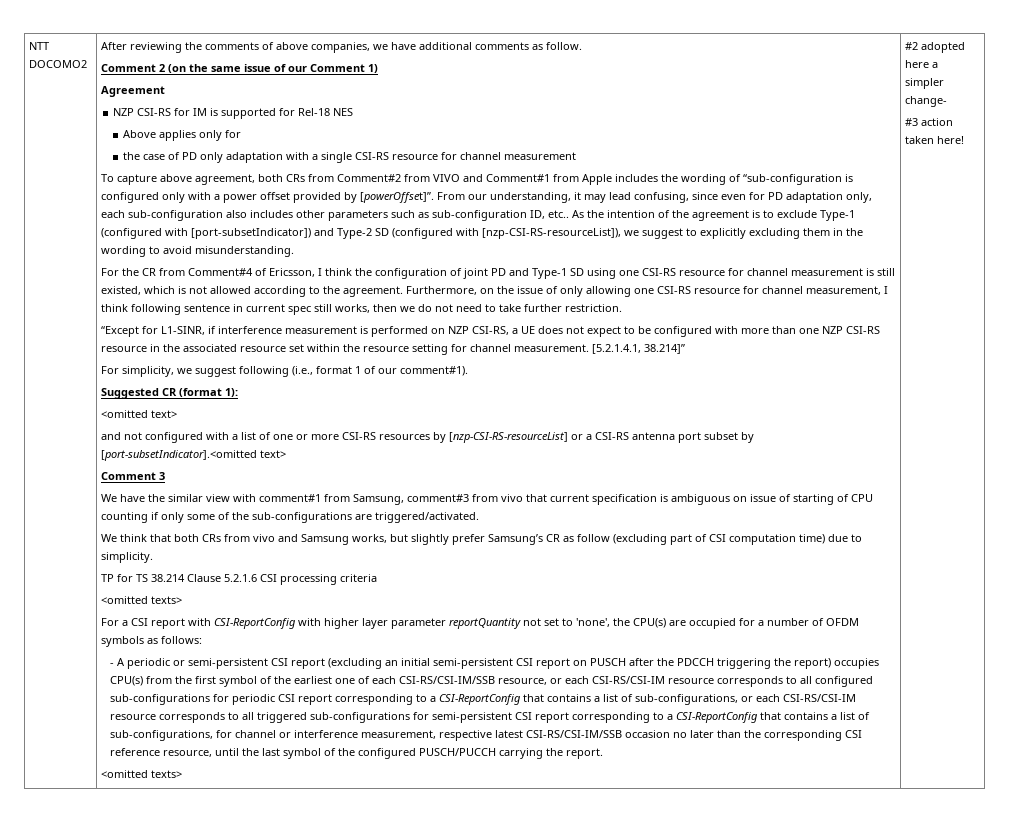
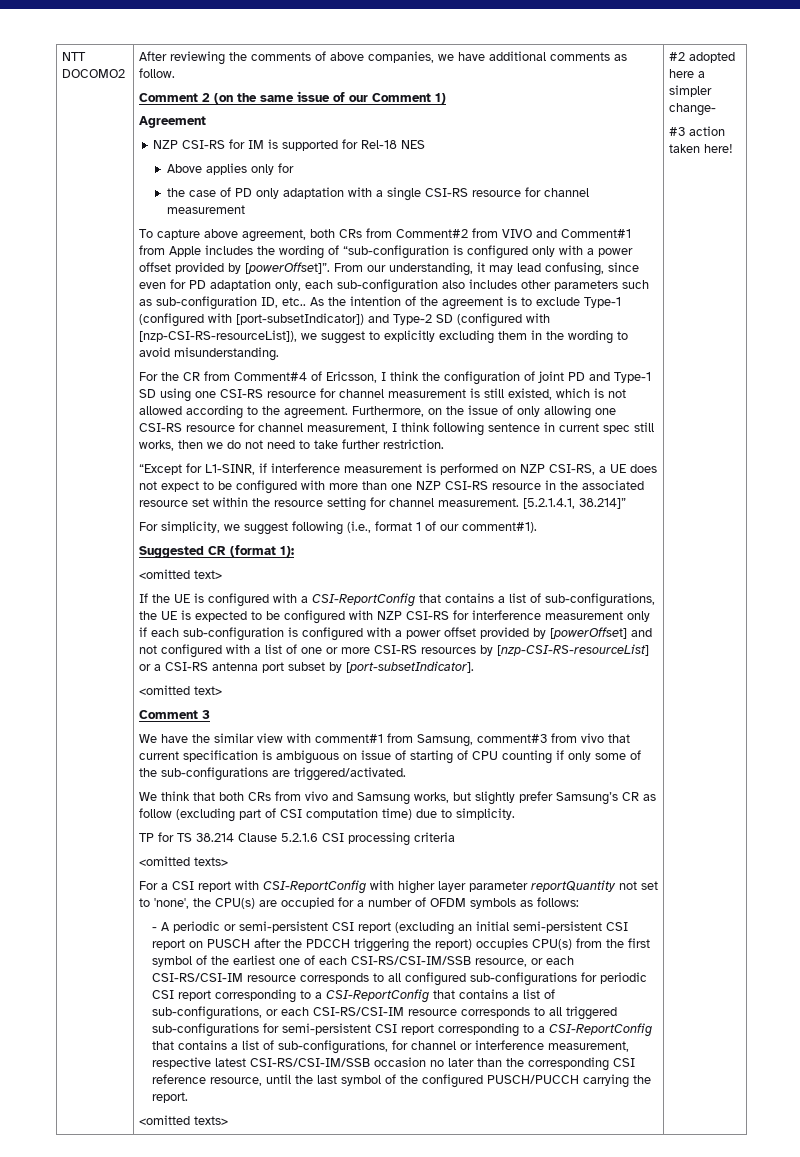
- and not configured with a list of one or more CSI-RS resources by [nzp-CSI-RS-resourceList] or a CSI-RS antenna port subset by [port-subsetIndicator].<omitted text>
+ If the UE is configured with a CSI-ReportConfig that contains a list of sub-configurations, the UE is expected to be configured with NZP CSI-RS for interference measurement only if each sub-configuration is configured with a power offset provided by [powerOffset] and not configured with a list of one or more CSI-RS resources by [nzp-CSI-RS-resourceList] or a CSI-RS antenna port subset by [port-subsetIndicator].
+ <omitted text>

